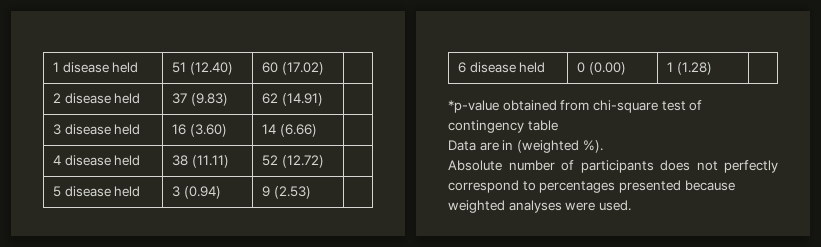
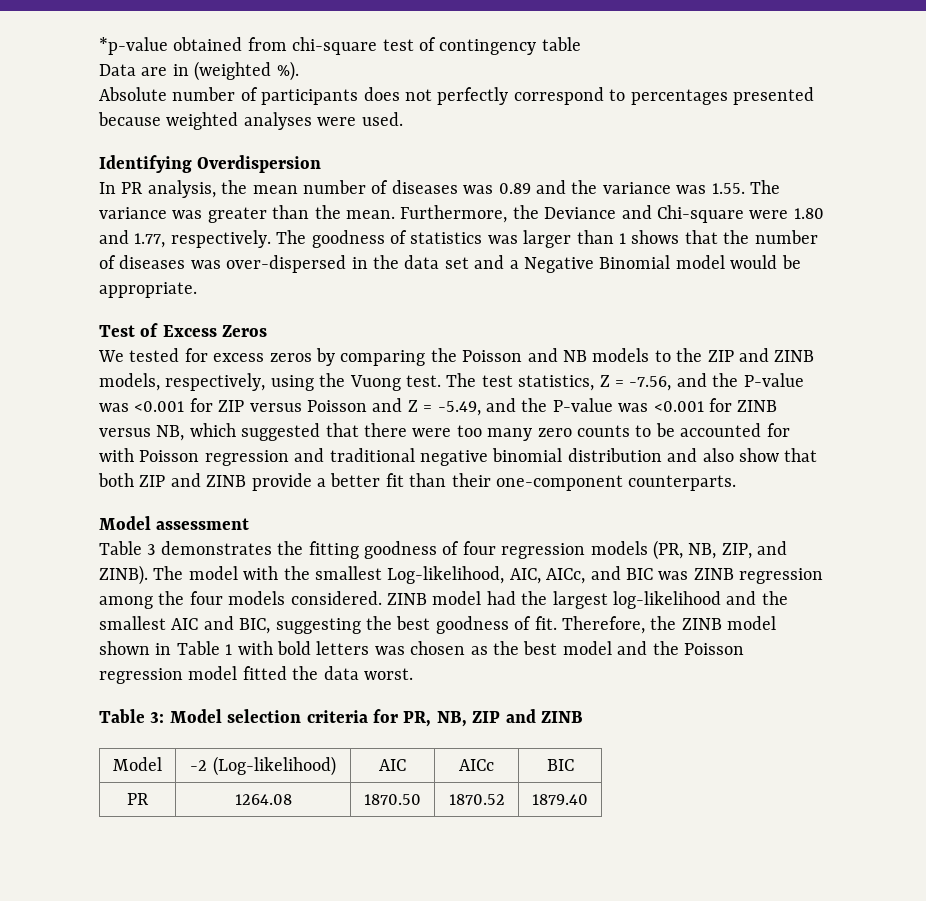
- 1 disease held | 51 (12.40) | 60 (17.02) |
- 2 disease held | 37 (9.83) | 62 (14.91) |
- 3 disease held | 16 (3.60) | 14 (6.66) |
- 4 disease held | 38 (11.11) | 52 (12.72) |
- 5 disease held | 3 (0.94) | 9 (2.53) |
- 6 disease held | 0 (0.00) | 1 (1.28) |
+ Identifying Overdispersion
+ In PR analysis, the mean number of diseases was 0.89 and the variance was 1.55. The variance was greater than the mean. Furthermore, the Deviance and Chi-square were 1.80 and 1.77, respectively. The goodness of statistics was larger than 1 shows that the number of diseases was over-dispersed in the data set and a Negative Binomial model would be appropriate.
+ Test of Excess Zeros
+ We tested for excess zeros by comparing the Poisson and NB models to the ZIP and ZINB models, respectively, using the Vuong test. The test statistics, Z = -7.56, and the P-value was <0.001 for ZIP versus Poisson and Z = -5.49, and the P-value was <0.001 for ZINB versus NB, which suggested that there were too many zero counts to be accounted for with Poisson regression and traditional negative binomial distribution and also show that both ZIP and ZINB provide a better fit than their one-component counterparts.
+ Model assessment
+ Table 3 demonstrates the fitting goodness of four regression models (PR, NB, ZIP, and ZINB). The model with the smallest Log-likelihood, AIC, AICc, and BIC was ZINB regression among the four models considered. ZINB model had the largest log-likelihood and the smallest AIC and BIC, suggesting the best goodness of fit. Therefore, the ZINB model shown in Table 1 with bold letters was chosen as the best model and the Poisson regression model fitted the data worst.
+ Table 3: Model selection criteria for PR, NB, ZIP and ZINB
+ Model | -2 (Log-likelihood) | AIC | AICc | BIC
+ PR | 1264.08 | 1870.50 | 1870.52 | 1879.40

